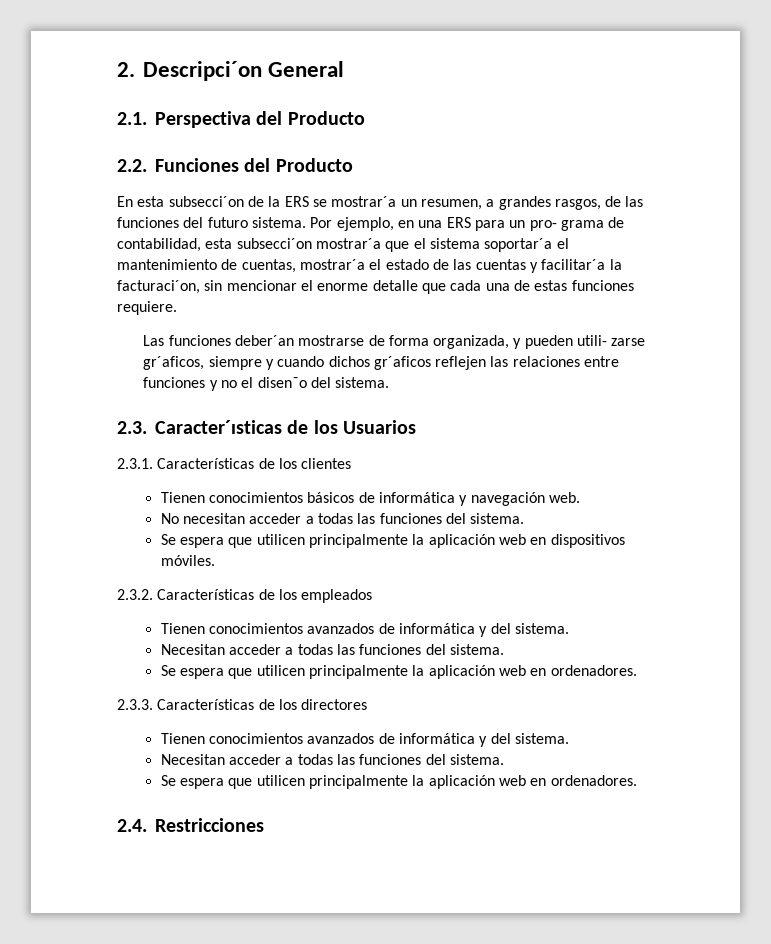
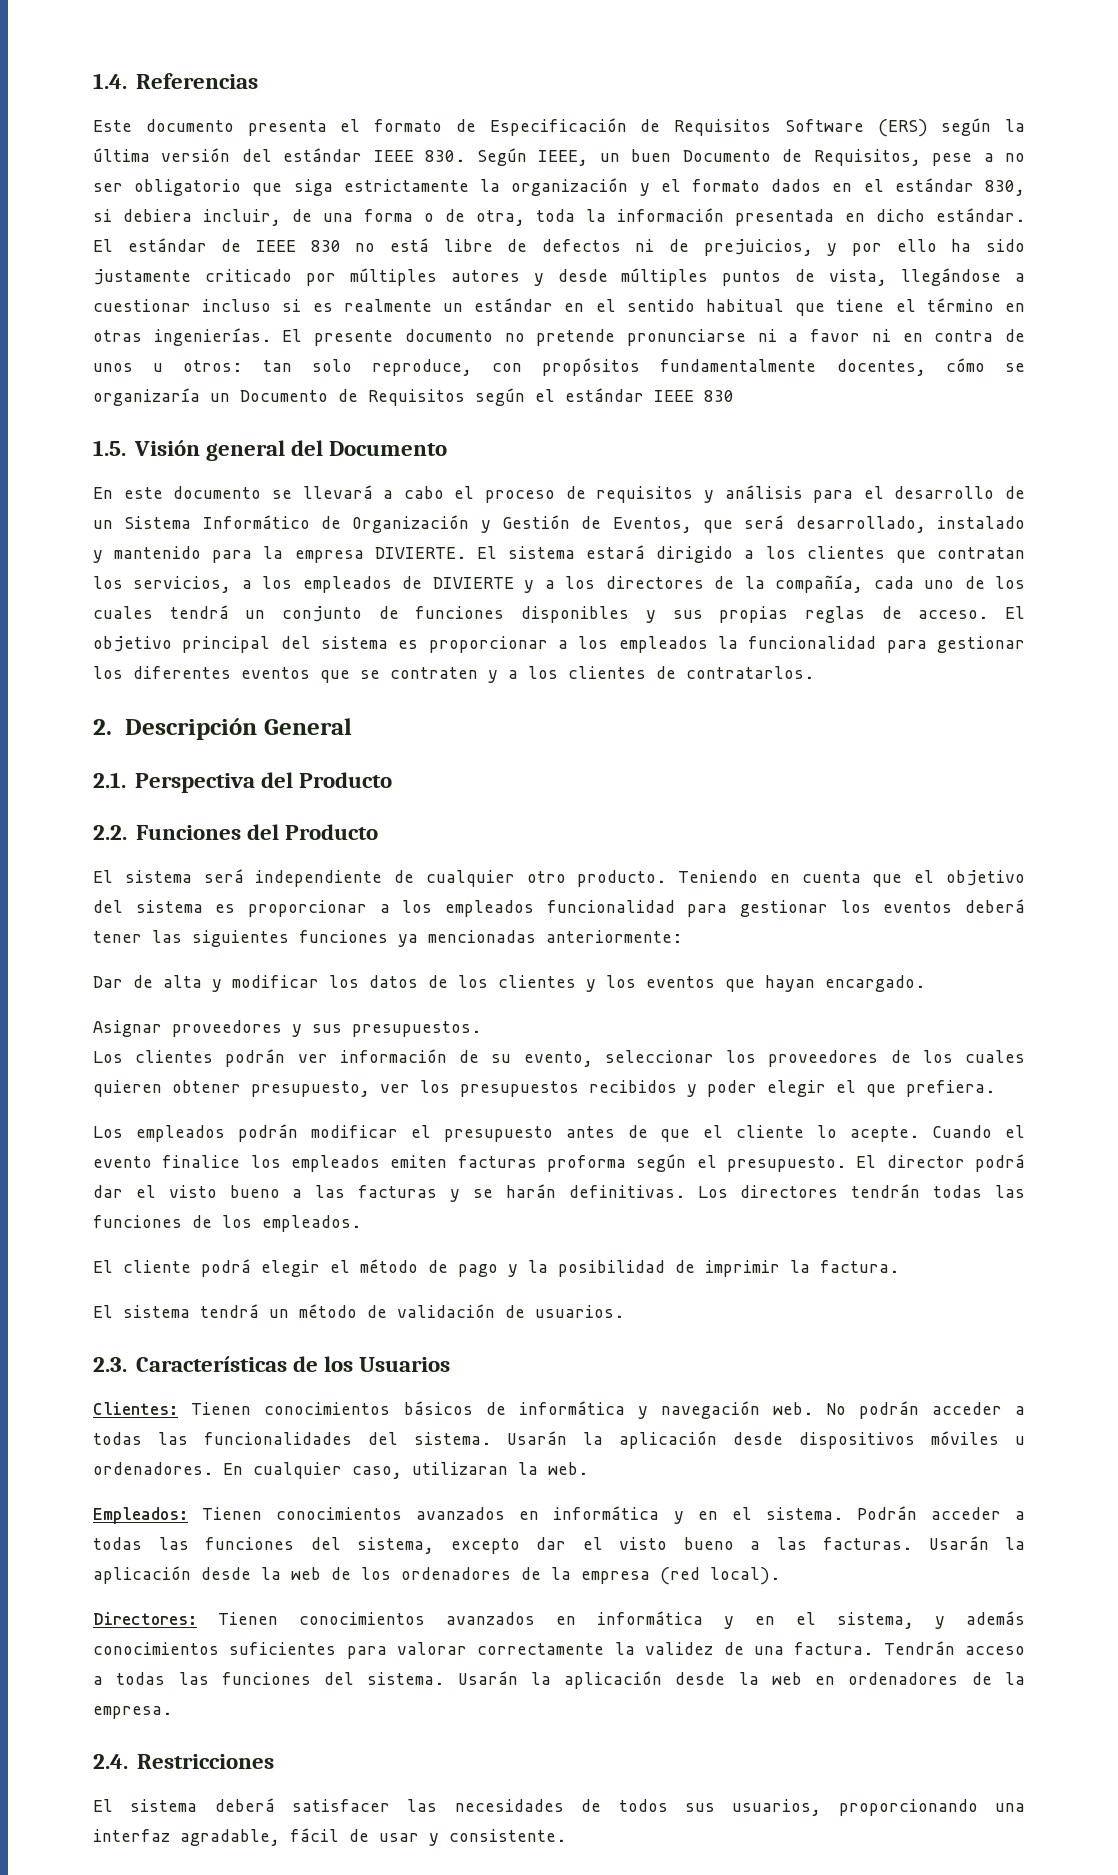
- 2. Descripci´on General
+ 1.4. Referencias
+ Este documento presenta el formato de Especificación de Requisitos Software (ERS) según la última versión del estándar IEEE 830. Según IEEE, un buen Documento de Requisitos, pese a no ser obligatorio que siga estrictamente la organización y el formato dados en el estándar 830, si debiera incluir, de una forma o de otra, toda la información presentada en dicho estándar. El estándar de IEEE 830 no está libre de defectos ni de prejuicios, y por ello ha sido justamente criticado por múltiples autores y desde múltiples puntos de vista, llegándose a cuestionar incluso si es realmente un estándar en el sentido habitual que tiene el término en otras ingenierías. El presente documento no pretende pronunciarse ni a favor ni en contra de unos u otros: tan solo reproduce, con propósitos fundamentalmente docentes, cómo se organizaría un Documento de Requisitos según el estándar IEEE 830
+ 1.5. Visión general del Documento
+ En este documento se llevará a cabo el proceso de requisitos y análisis para el desarrollo de un Sistema Informático de Organización y Gestión de Eventos, que será desarrollado, instalado y mantenido para la empresa DIVIERTE. El sistema estará dirigido a los clientes que contratan los servicios, a los empleados de DIVIERTE y a los directores de la compañía, cada uno de los cuales tendrá un conjunto de funciones disponibles y sus propias reglas de acceso. El objetivo principal del sistema es proporcionar a los empleados la funcionalidad para gestionar los diferentes eventos que se contraten y a los clientes de contratarlos.
+ 2. Descripción General
- En esta subsecci´on de la ERS se mostrar´a un resumen, a grandes rasgos, de las funciones del futuro sistema. Por ejemplo, en una ERS para un pro- grama de contabilidad, esta subsecci´on mostrar´a que el sistema soportar´a el mantenimiento de cuentas, mostrar´a el estado de las cuentas y facilitar´a la facturaci´on, sin mencionar el enorme detalle que cada una de estas funciones requiere.
- Las funciones deber´an mostrarse de forma organizada, y pueden utili- zarse gr´aficos, siempre y cuando dichos gr´aficos reflejen las relaciones entre funciones y no el disen˜o del sistema.
+ El sistema será independiente de cualquier otro producto. Teniendo en cuenta que el objetivo del sistema es proporcionar a los empleados funcionalidad para gestionar los eventos deberá tener las siguientes funciones ya mencionadas anteriormente:
+ Dar de alta y modificar los datos de los clientes y los eventos que hayan encargado.
+ Asignar proveedores y sus presupuestos.
+ Los clientes podrán ver información de su evento, seleccionar los proveedores de los cuales quieren obtener presupuesto, ver los presupuestos recibidos y poder elegir el que prefiera.
+ Los empleados podrán modificar el presupuesto antes de que el cliente lo acepte. Cuando el evento finalice los empleados emiten facturas proforma según el presupuesto. El director podrá dar el visto bueno a las facturas y se harán definitivas. Los directores tendrán todas las funciones de los empleados.
+ El cliente podrá elegir el método de pago y la posibilidad de imprimir la factura.
+ El sistema tendrá un método de validación de usuarios.
- 2.3. Caracter´ısticas de los Usuarios
+ 2.3. Características de los Usuarios
- 2.3.1. Características de los clientes
- Tienen conocimientos básicos de informática y navegación web.
- No necesitan acceder a todas las funciones del sistema.
- Se espera que utilicen principalmente la aplicación web en dispositivos móviles.
- 2.3.2. Características de los empleados
- Tienen conocimientos avanzados de informática y del sistema.
- Necesitan acceder a todas las funciones del sistema.
- Se espera que utilicen principalmente la aplicación web en ordenadores.
- 2.3.3. Características de los directores
- Tienen conocimientos avanzados de informática y del sistema.
- Necesitan acceder a todas las funciones del sistema.
- Se espera que utilicen principalmente la aplicación web en ordenadores.
+ Clientes: Tienen conocimientos básicos de informática y navegación web. No podrán acceder a todas las funcionalidades del sistema. Usarán la aplicación desde dispositivos móviles u ordenadores. En cualquier caso, utilizaran la web.
+ Empleados: Tienen conocimientos avanzados en informática y en el sistema. Podrán acceder a todas las funciones del sistema, excepto dar el visto bueno a las facturas. Usarán la aplicación desde la web de los ordenadores de la empresa (red local).
+ Directores: Tienen conocimientos avanzados en informática y en el sistema, y además conocimientos suficientes para valorar correctamente la validez de una factura. Tendrán acceso a todas las funciones del sistema. Usarán la aplicación desde la web en ordenadores de la empresa.
  2.4. Restricciones
+ El sistema deberá satisfacer las necesidades de todos sus usuarios, proporcionando una interfaz agradable, fácil de usar y consistente.

